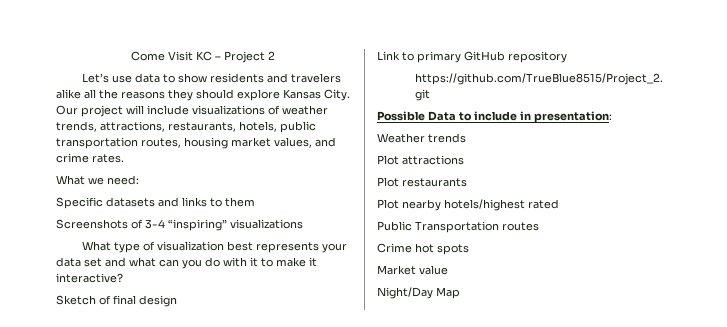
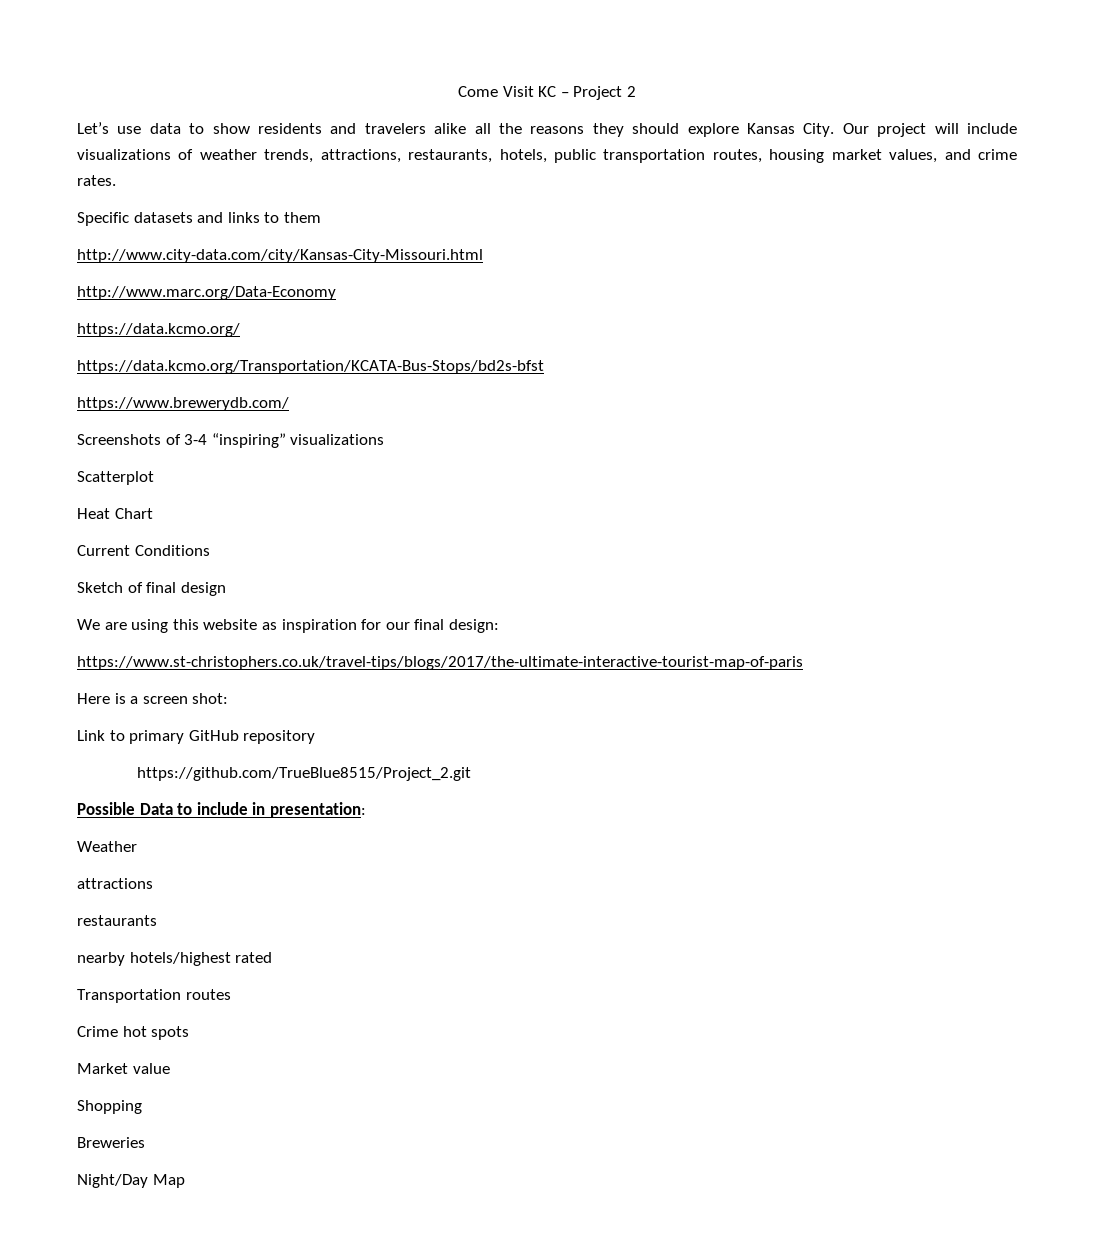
- What we need:
+ http://www.city-data.com/city/Kansas-City-Missouri.html
+ http://www.marc.org/Data-Economy
+ https://data.kcmo.org/
+ https://data.kcmo.org/Transportation/KCATA-Bus-Stops/bd2s-bfst
+ https://www.brewerydb.com/
- What type of visualization best represents your data set and what can you do with it to make it interactive?
+ Scatterplot
+ Heat Chart
+ Current Conditions
  Sketch of final design
+ We are using this website as inspiration for our final design:
+ https://www.st-christophers.co.uk/travel-tips/blogs/2017/the-ultimate-interactive-tourist-map-of-paris
+ Here is a screen shot:
- Weather trends
- Plot attractions
+ Weather
+ attractions
- Plot restaurants
+ restaurants
- Plot nearby hotels/highest rated
+ nearby hotels/highest rated
- Public Transportation routes
+ Transportation routes
+ Shopping
+ Breweries

